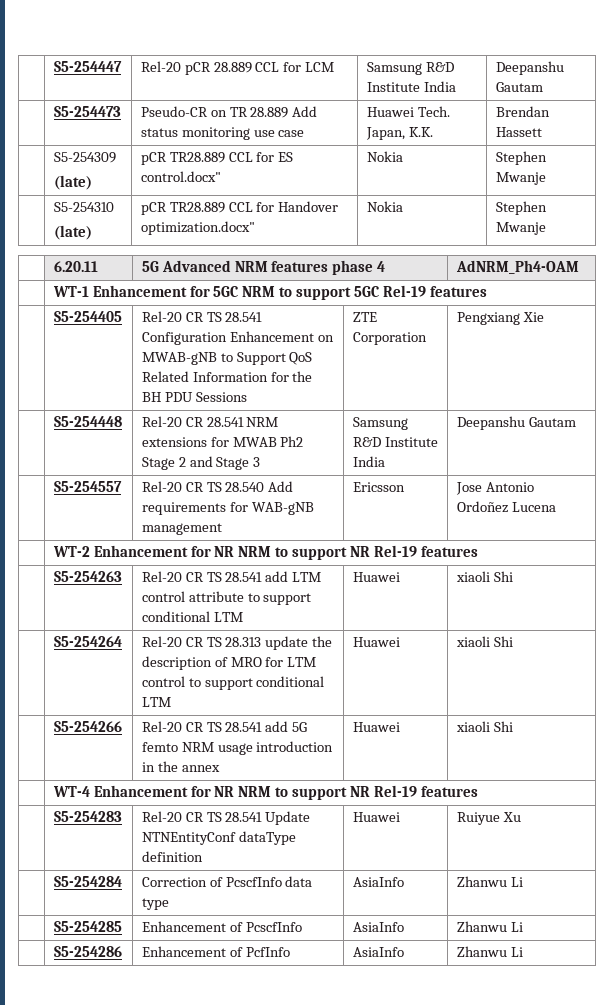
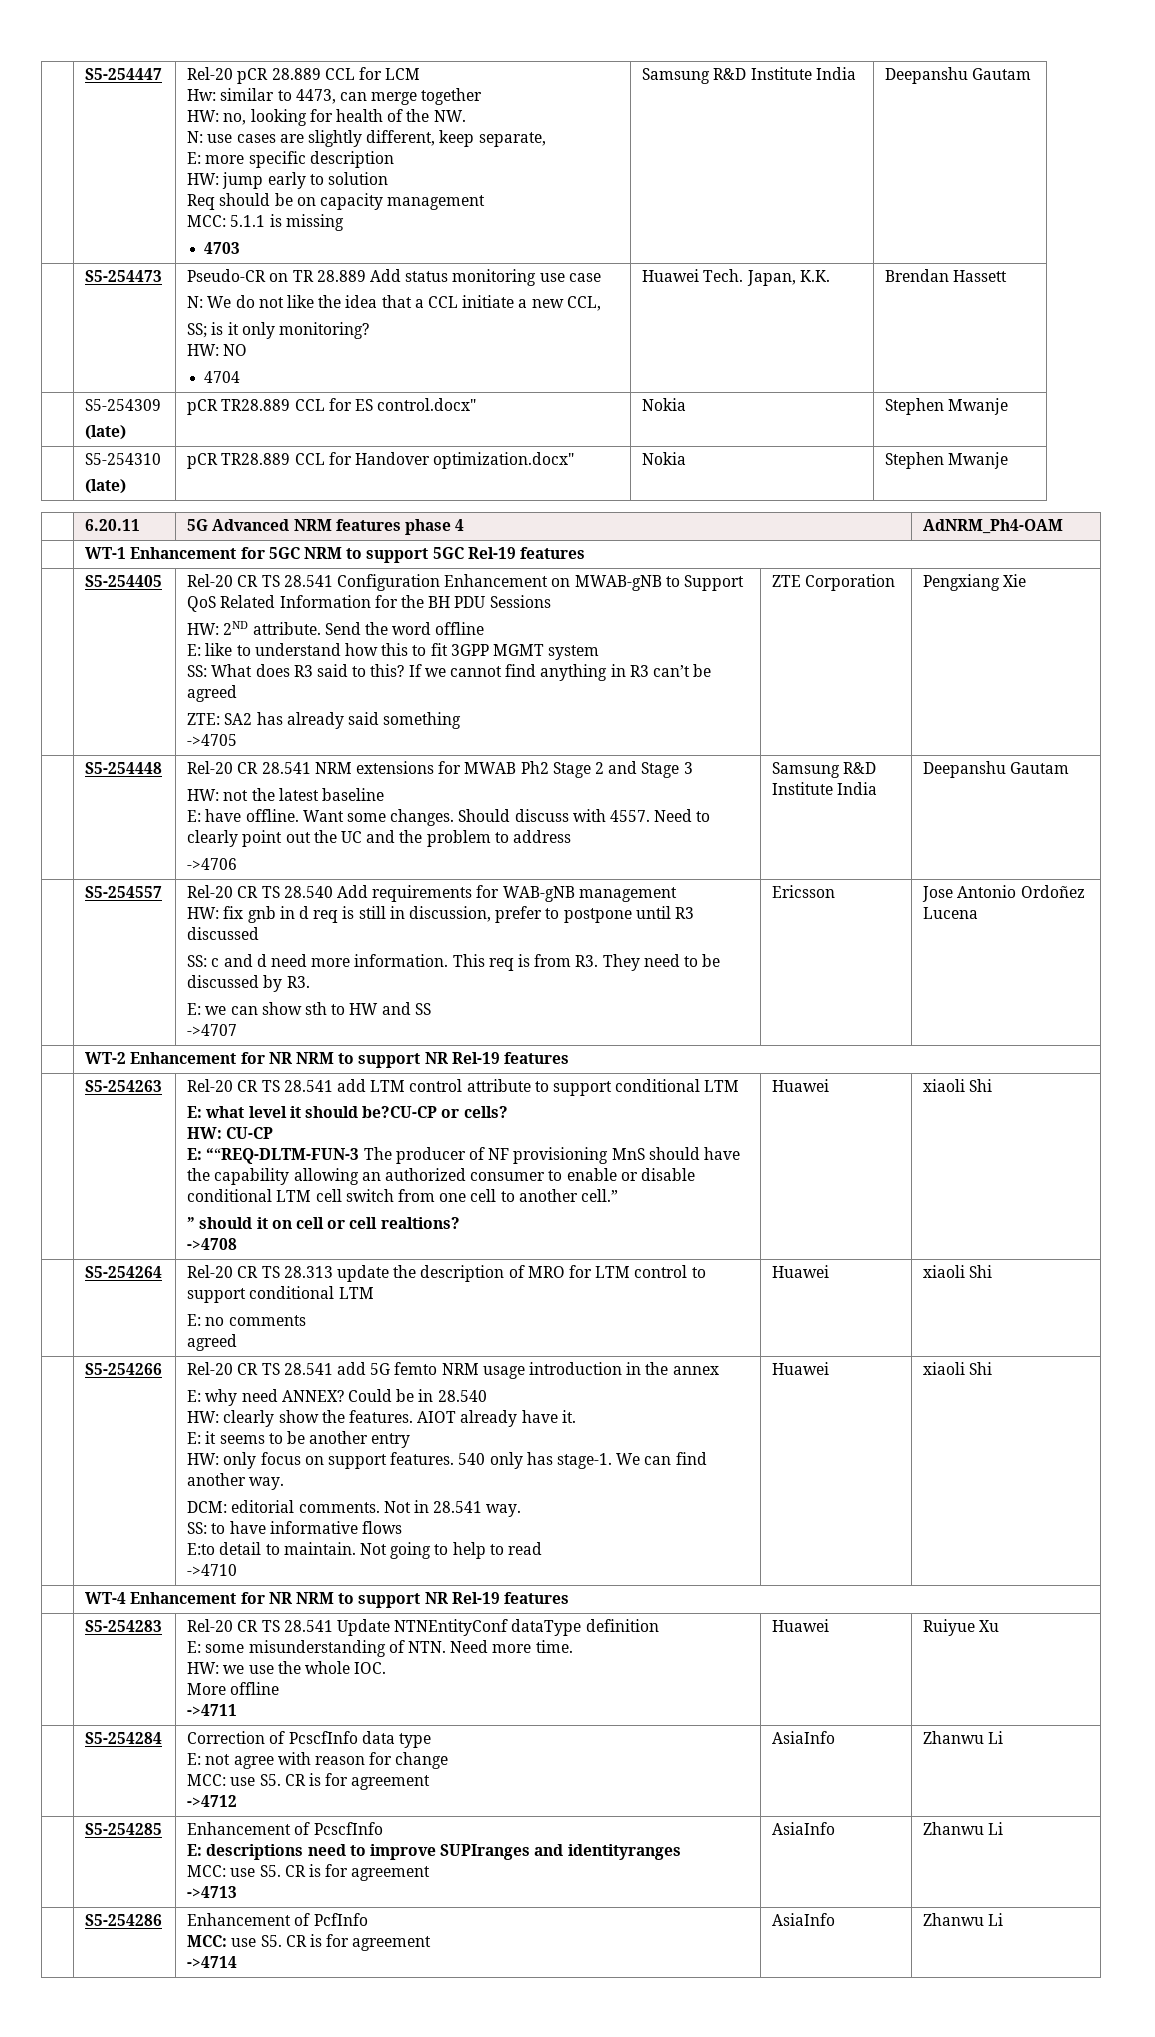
+ Hw: similar to 4473, can merge together
+ HW: no, looking for health of the NW.
+ N: use cases are slightly different, keep separate,
+ E: more specific description
+ HW: jump early to solution
+ Req should be on capacity management
+ MCC: 5.1.1 is missing
+ 4703
- | S5-254473 | Pseudo-CR on TR 28.889 Add status monitoring use case | Huawei Tech. Japan, K.K. | Brendan Hassett
+ | S5-254473 | Pseudo-CR on TR 28.889 Add status monitoring use case
+ N: We do not like the idea that a CCL initiate a new CCL,
+ SS; is it only monitoring?
+ HW: NO
+ 4704 | Huawei Tech. Japan, K.K. | Brendan Hassett
+ HW: 2ND attribute. Send the word offline
+ E: like to understand how this to fit 3GPP MGMT system
+ SS: What does R3 said to this? If we cannot find anything in R3 can’t be agreed
+ ZTE: SA2 has already said something
+ ->4705
+ HW: not the latest baseline
+ E: have offline. Want some changes. Should discuss with 4557. Need to clearly point out the UC and the problem to address
+ ->4706
+ HW: fix gnb in d req is still in discussion, prefer to postpone until R3 discussed
+ SS: c and d need more information. This req is from R3. They need to be discussed by R3.
+ E: we can show sth to HW and SS
+ ->4707
+ E: what level it should be?CU-CP or cells?
+ HW: CU-CP
+ E: ““REQ-DLTM-FUN-3 The producer of NF provisioning MnS should have the capability allowing an authorized consumer to enable or disable conditional LTM cell switch from one cell to another cell.”
+ ” should it on cell or cell realtions?
+ ->4708
- | S5-254264 | Rel-20 CR TS 28.313 update the description of MRO for LTM control to support conditional LTM | Huawei | xiaoli Shi
+ | S5-254264 | Rel-20 CR TS 28.313 update the description of MRO for LTM control to support conditional LTM
+ E: no comments
+ agreed | Huawei | xiaoli Shi
+ E: why need ANNEX? Could be in 28.540
+ HW: clearly show the features. AIOT already have it.
+ E: it seems to be another entry
+ HW: only focus on support features. 540 only has stage-1. We can find another way.
+ DCM: editorial comments. Not in 28.541 way.
+ SS: to have informative flows
+ E:to detail to maintain. Not going to help to read
+ ->4710
- | S5-254283 | Rel-20 CR TS 28.541 Update NTNEntityConf dataType definition | Huawei | Ruiyue Xu
+ | S5-254283 | Rel-20 CR TS 28.541 Update NTNEntityConf dataType definition
+ E: some misunderstanding of NTN. Need more time.
+ HW: we use the whole IOC.
+ More offline
+ ->4711 | Huawei | Ruiyue Xu
- | S5-254284 | Correction of PcscfInfo data type | AsiaInfo | Zhanwu Li
+ | S5-254284 | Correction of PcscfInfo data type
+ E: not agree with reason for change
+ MCC: use S5. CR is for agreement
+ ->4712 | AsiaInfo | Zhanwu Li
- | S5-254285 | Enhancement of PcscfInfo | AsiaInfo | Zhanwu Li
+ | S5-254285 | Enhancement of PcscfInfo
+ E: descriptions need to improve SUPIranges and identityranges
+ MCC: use S5. CR is for agreement
+ ->4713 | AsiaInfo | Zhanwu Li
- | S5-254286 | Enhancement of PcfInfo | AsiaInfo | Zhanwu Li
+ | S5-254286 | Enhancement of PcfInfo
+ MCC: use S5. CR is for agreement
+ ->4714 | AsiaInfo | Zhanwu Li

